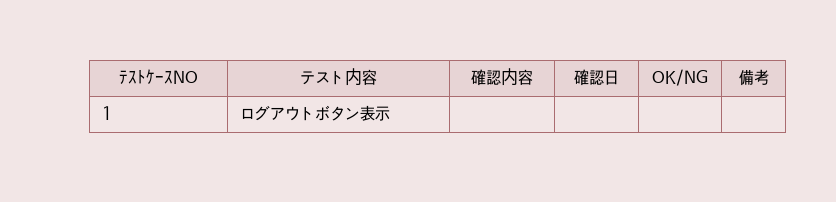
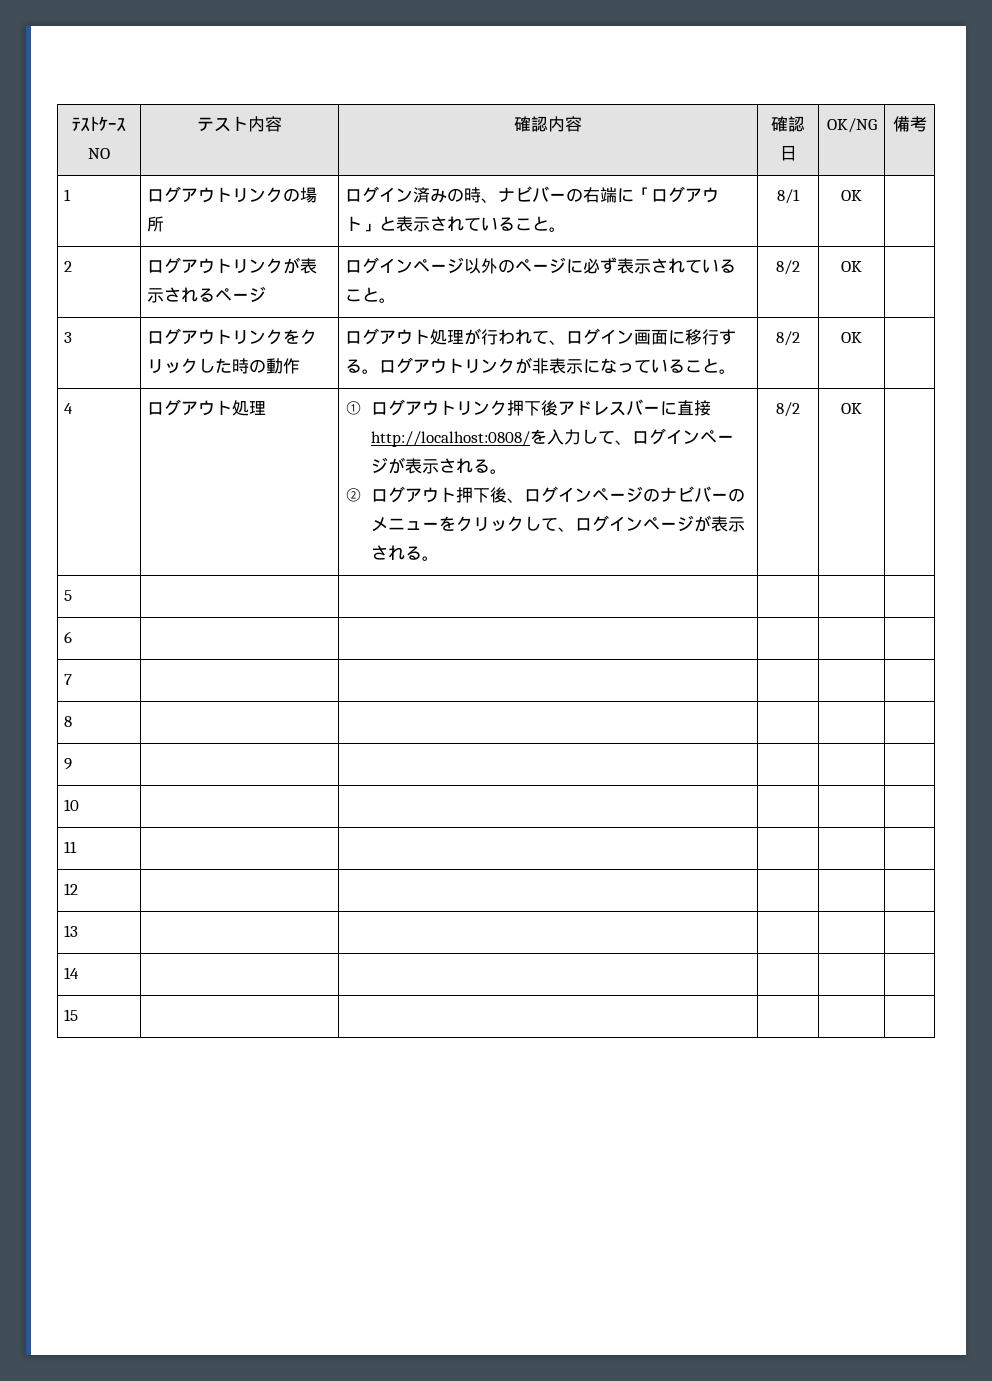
- 1 | ログアウトボタン表示 | | | |
+ 1 | ログアウトリンクの場所 | ログイン済みの時、ナビバーの右端に「ログアウト」と表示されていること。 | 8/1 | OK |
+ 2 | ログアウトリンクが表示されるページ | ログインページ以外のページに必ず表示されていること。 | 8/2 | OK |
+ 3 | ログアウトリンクをクリックした時の動作 | ログアウト処理が行われて、ログイン画面に移行する。ログアウトリンクが非表示になっていること。 | 8/2 | OK |
+ 4 | ログアウト処理 | ①ログアウトリンク押下後アドレスバーに直接http://localhost:0808/を入力して、ログインページが表示される。
+ ②ログアウト押下後、ログインページのナビバーのメニューをクリックして、ログインページが表示される。 | 8/2 | OK |
+ 5 | | | | |
+ 6 | | | | |
+ 7 | | | | |
+ 8 | | | | |
+ 9 | | | | |
+ 10 | | | | |
+ 11 | | | | |
+ 12 | | | | |
+ 13 | | | | |
+ 14 | | | | |
+ 15 | | | | |

